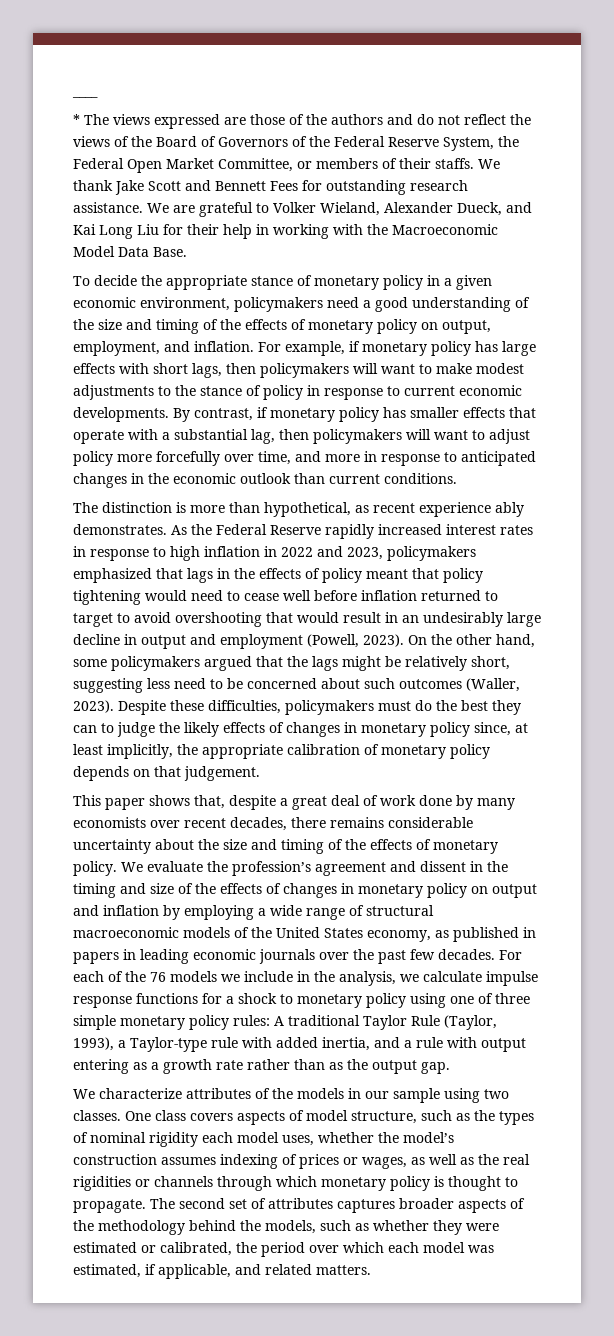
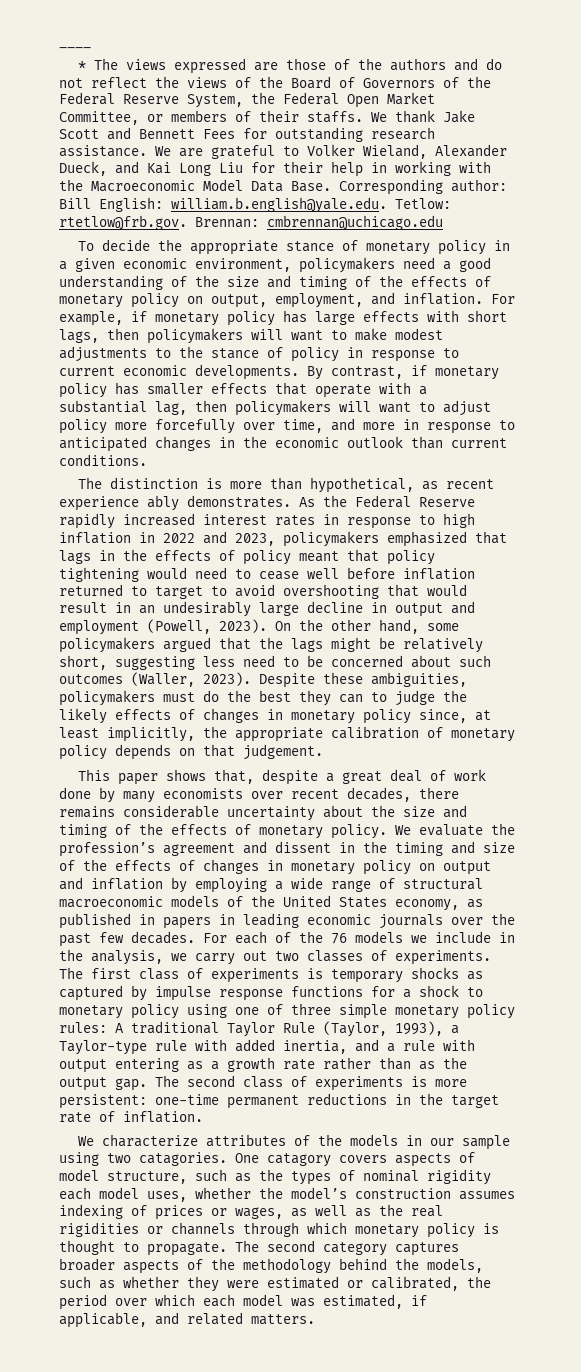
+ Corresponding author: Bill English: william.b.english@yale.edu. Tetlow: rtetlow@frb.gov. Brennan: cmbrennan@uchicago.edu
- Despite these difficulties, policymakers must do the best they can to judge the likely effects of changes in monetary policy since, at least implicitly, the appropriate calibration of monetary policy depends on that judgement.
+ Despite these ambiguities, policymakers must do the best they can to judge the likely effects of changes in monetary policy since, at least implicitly, the appropriate calibration of monetary policy depends on that judgement.
- For each of the 76 models we include in the analysis, we calculate impulse response functions for a shock to monetary policy using one of three simple monetary policy rules: A traditional Taylor Rule (Taylor, 1993), a Taylor-type rule with added inertia, and a rule with output entering as a growth rate rather than as the output gap.
+ For each of the 76 models we include in the analysis, we carry out two classes of experiments. The first class of experiments is temporary shocks as captured by impulse response functions for a shock to monetary policy using one of three simple monetary policy rules: A traditional Taylor Rule (Taylor, 1993), a Taylor-type rule with added inertia, and a rule with output entering as a growth rate rather than as the output gap. The second class of experiments is more persistent: one-time permanent reductions in the target rate of inflation.
- We characterize attributes of the models in our sample using two classes. One class covers aspects of model structure, such as the types of nominal rigidity each model uses, whether the model’s construction assumes indexing of prices or wages, as well as the real rigidities or channels through which monetary policy is thought to propagate.
+ We characterize attributes of the models in our sample using two catagories. One catagory covers aspects of model structure, such as the types of nominal rigidity each model uses, whether the model’s construction assumes indexing of prices or wages, as well as the real rigidities or channels through which monetary policy is thought to propagate.
- The second set of attributes captures broader aspects of the methodology behind the models, such as whether they were estimated or calibrated, the period over which each model was estimated, if applicable, and related matters.
+ The second category captures broader aspects of the methodology behind the models, such as whether they were estimated or calibrated, the period over which each model was estimated, if applicable, and related matters.

